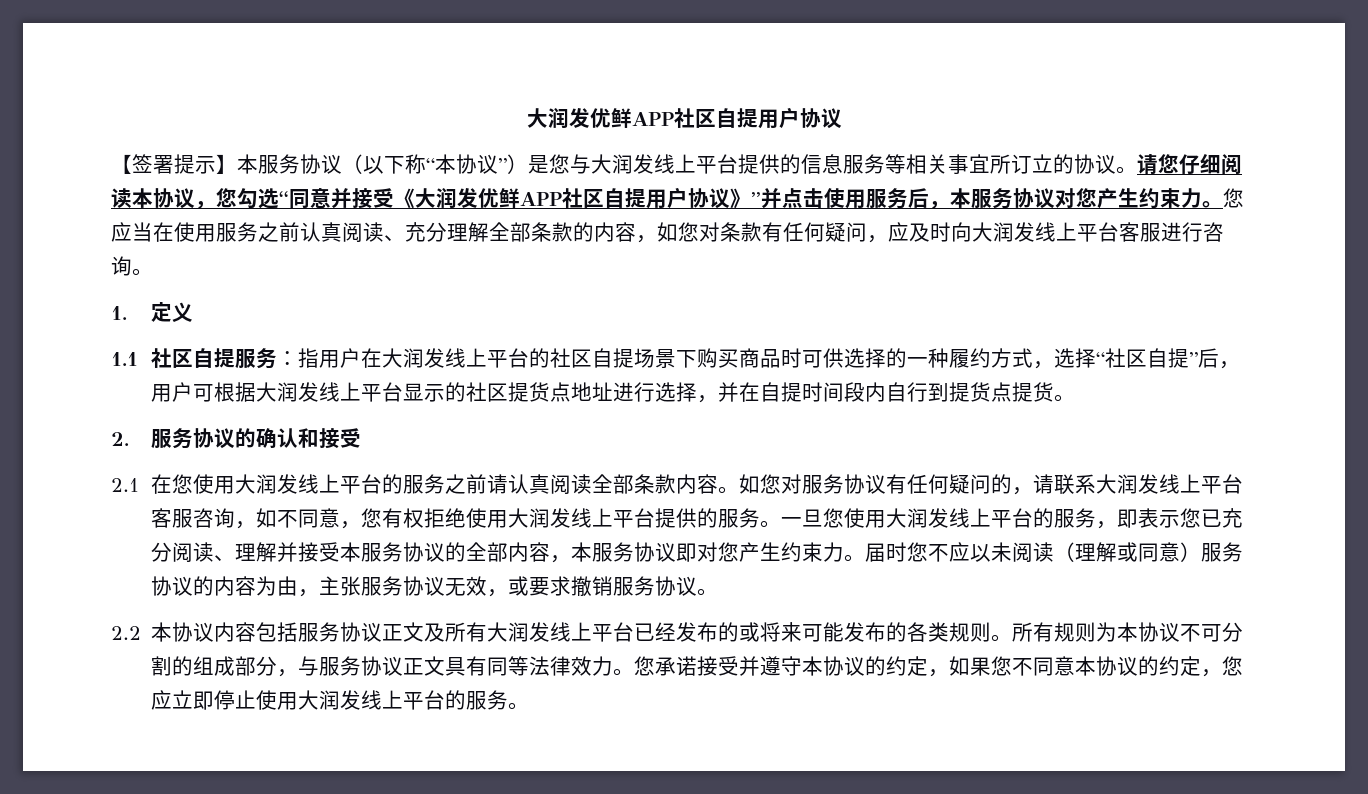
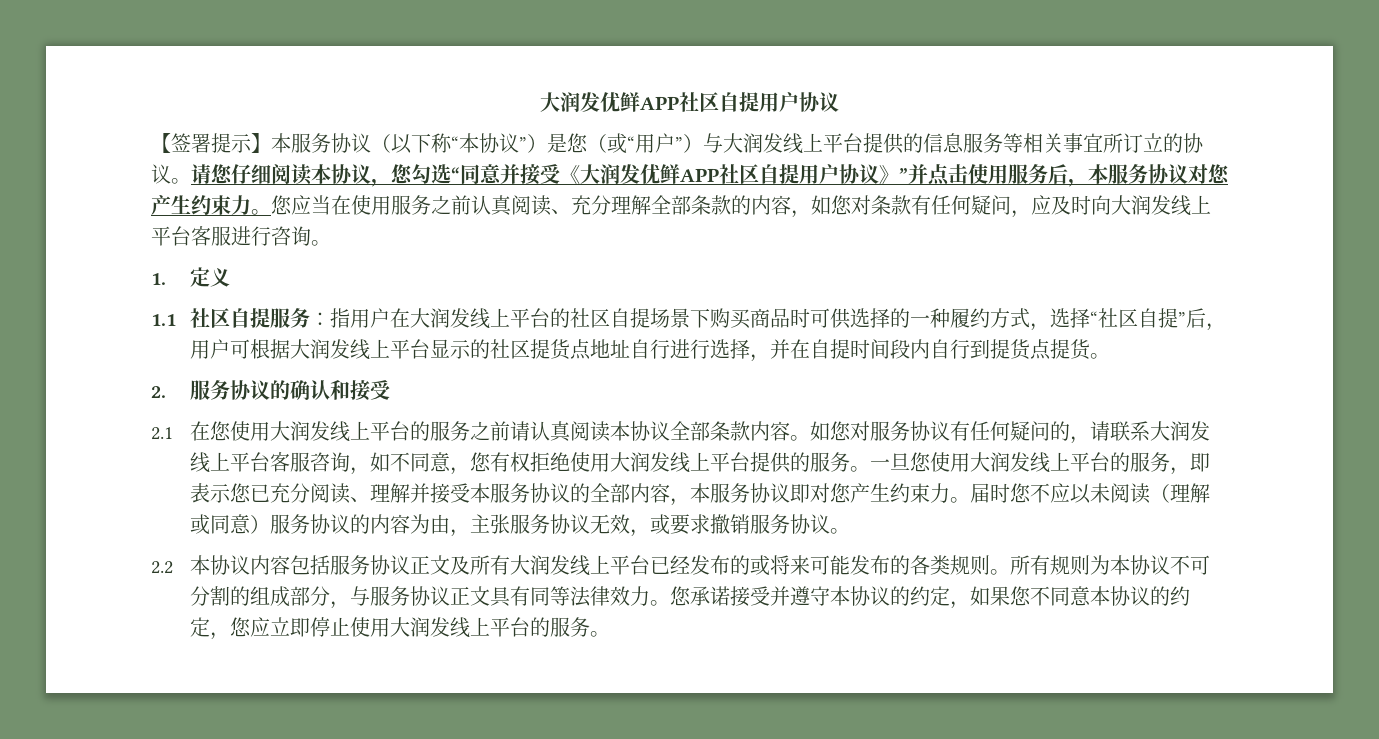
- 【签署提示】本服务协议（以下称“本协议”）是您与大润发线上平台提供的信息服务等相关事宜所订立的协议。
+ 【签署提示】本服务协议（以下称“本协议”）是您（或“用户”）与大润发线上平台提供的信息服务等相关事宜所订立的协议。
- 1.1社区自提服务：指用户在大润发线上平台的社区自提场景下购买商品时可供选择的一种履约方式，选择“社区自提”后，用户可根据大润发线上平台显示的社区提货点地址进行选择，并在自提时间段内自行到提货点提货。
+ 1.1社区自提服务：指用户在大润发线上平台的社区自提场景下购买商品时可供选择的一种履约方式，选择“社区自提”后，用户可根据大润发线上平台显示的社区提货点地址自行进行选择，并在自提时间段内自行到提货点提货。
- 2.1在您使用大润发线上平台的服务之前请认真阅读全部条款内容。
+ 2.1在您使用大润发线上平台的服务之前请认真阅读本协议全部条款内容。

